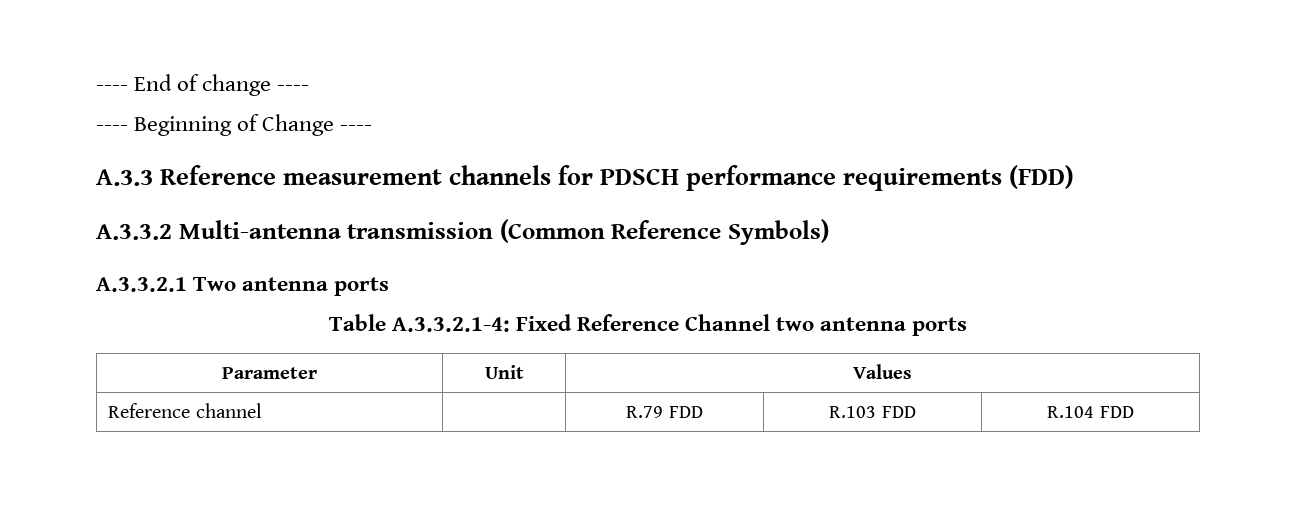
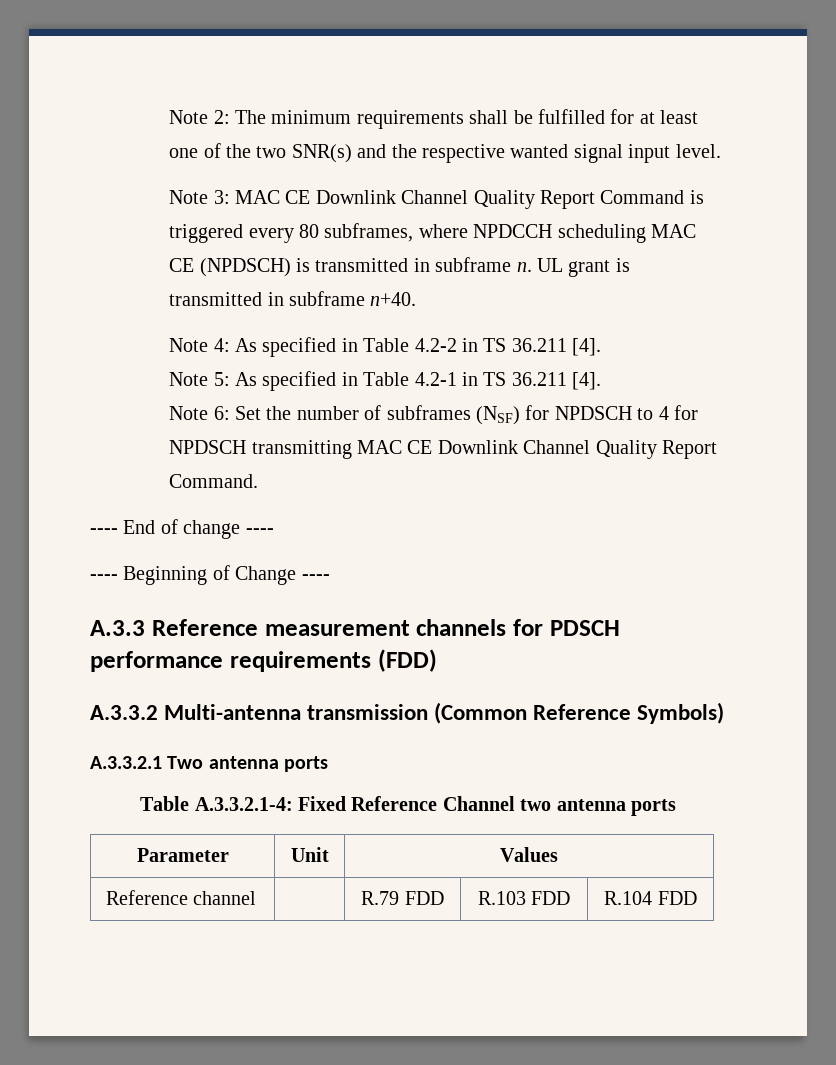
+ Note 2: The minimum requirements shall be fulfilled for at least one of the two SNR(s) and the respective wanted signal input level.
+ Note 3: MAC CE Downlink Channel Quality Report Command is triggered every 80 subframes, where NPDCCH scheduling MAC CE (NPDSCH) is transmitted in subframe n. UL grant is transmitted in subframe n+40.
+ Note 4: As specified in Table 4.2-2 in TS 36.211 [4].
+ Note 5: As specified in Table 4.2-1 in TS 36.211 [4].
+ Note 6: Set the number of subframes (NSF) for NPDSCH to 4 for NPDSCH transmitting MAC CE Downlink Channel Quality Report Command.

